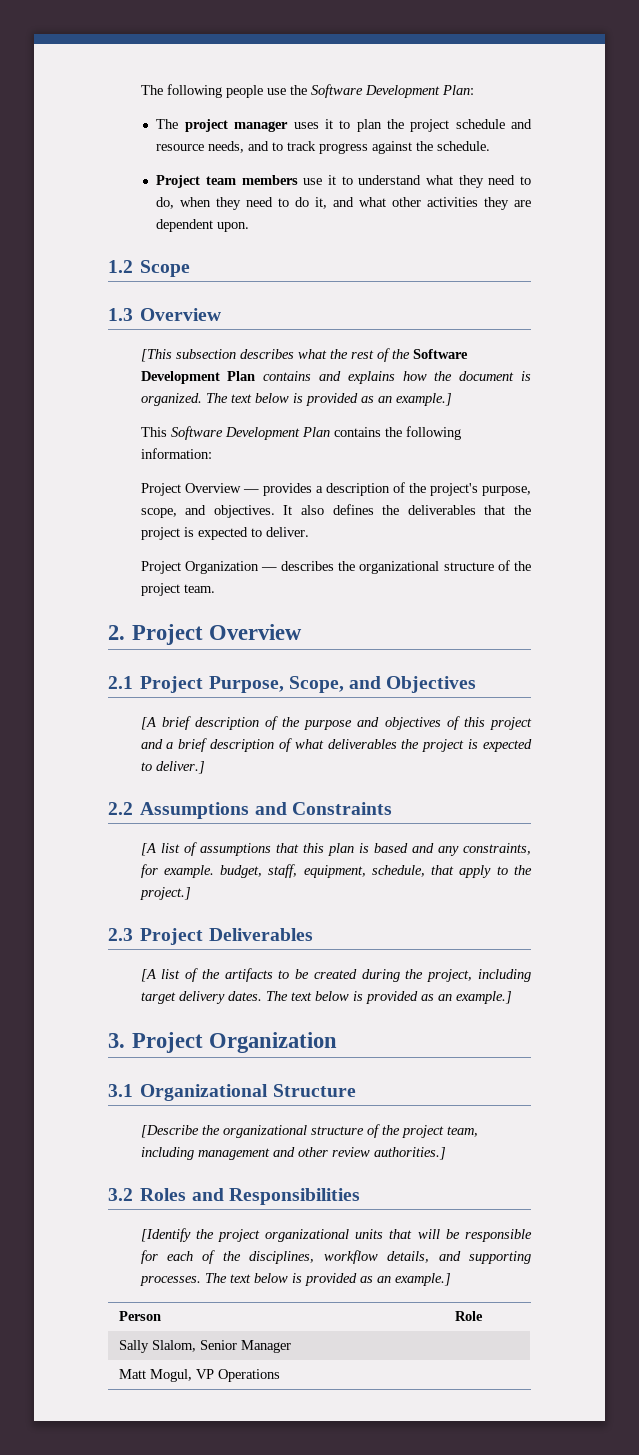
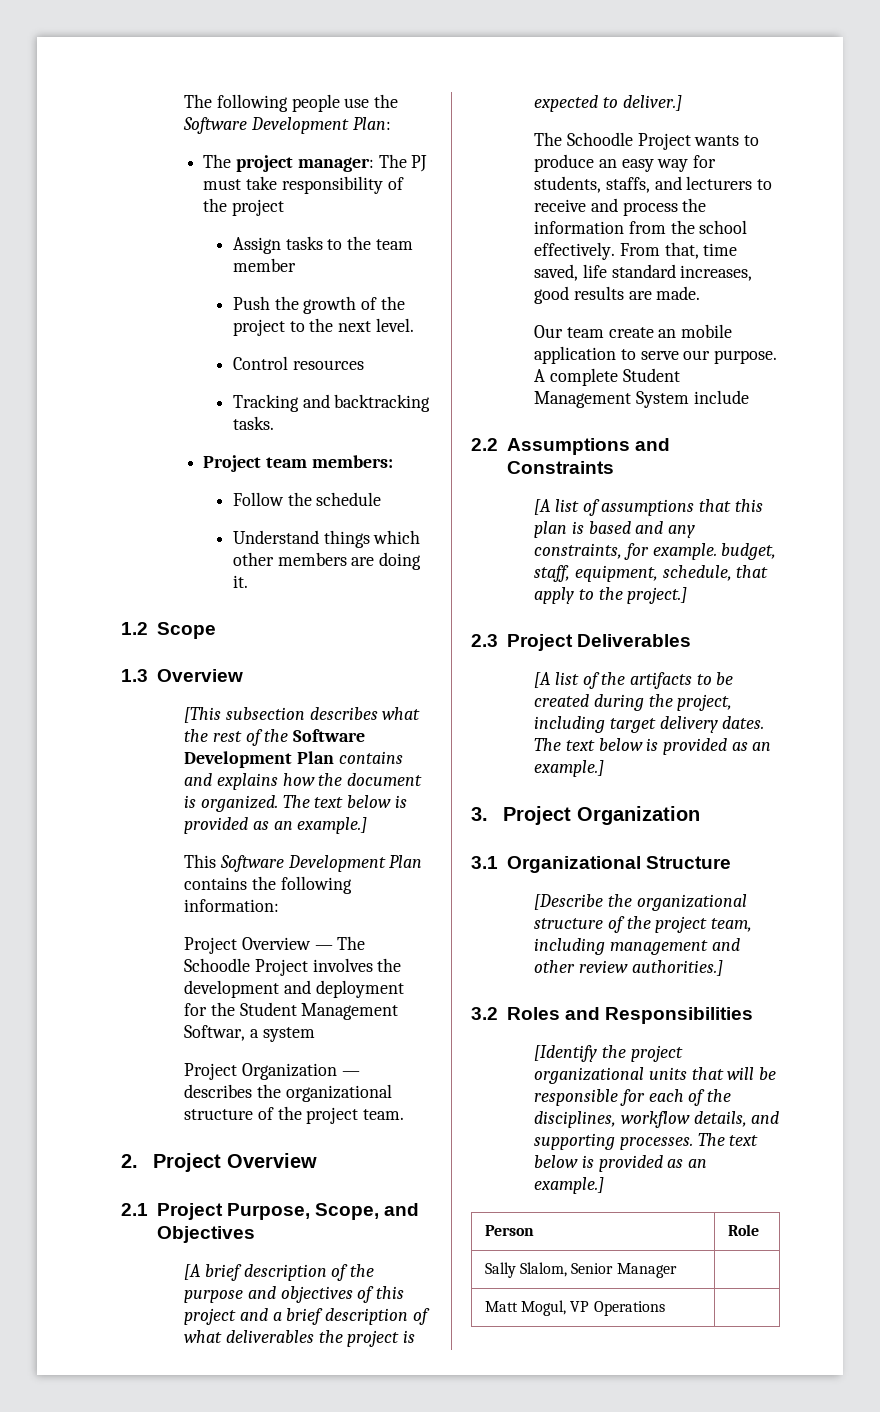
- The project manager uses it to plan the project schedule and resource needs, and to track progress against the schedule.
- Project team members use it to understand what they need to do, when they need to do it, and what other activities they are dependent upon.
+ The project manager: The PJ must take responsibility of the project
+ Assign tasks to the team member
+ Push the growth of the project to the next level.
+ Control resources
+ Tracking and backtracking tasks.
+ Project team members:
+ Follow the schedule
+ Understand things which other members are doing it.
- Project Overview — provides a description of the project's purpose, scope, and objectives. It also defines the deliverables that the project is expected to deliver.
+ Project Overview — The Schoodle Project involves the development and deployment for the Student Management Softwar, a system
+ The Schoodle Project wants to produce an easy way for students, staffs, and lecturers to receive and process the information from the school effectively. From that, time saved, life standard increases, good results are made.
+ Our team create an mobile application to serve our purpose. A complete Student Management System include

